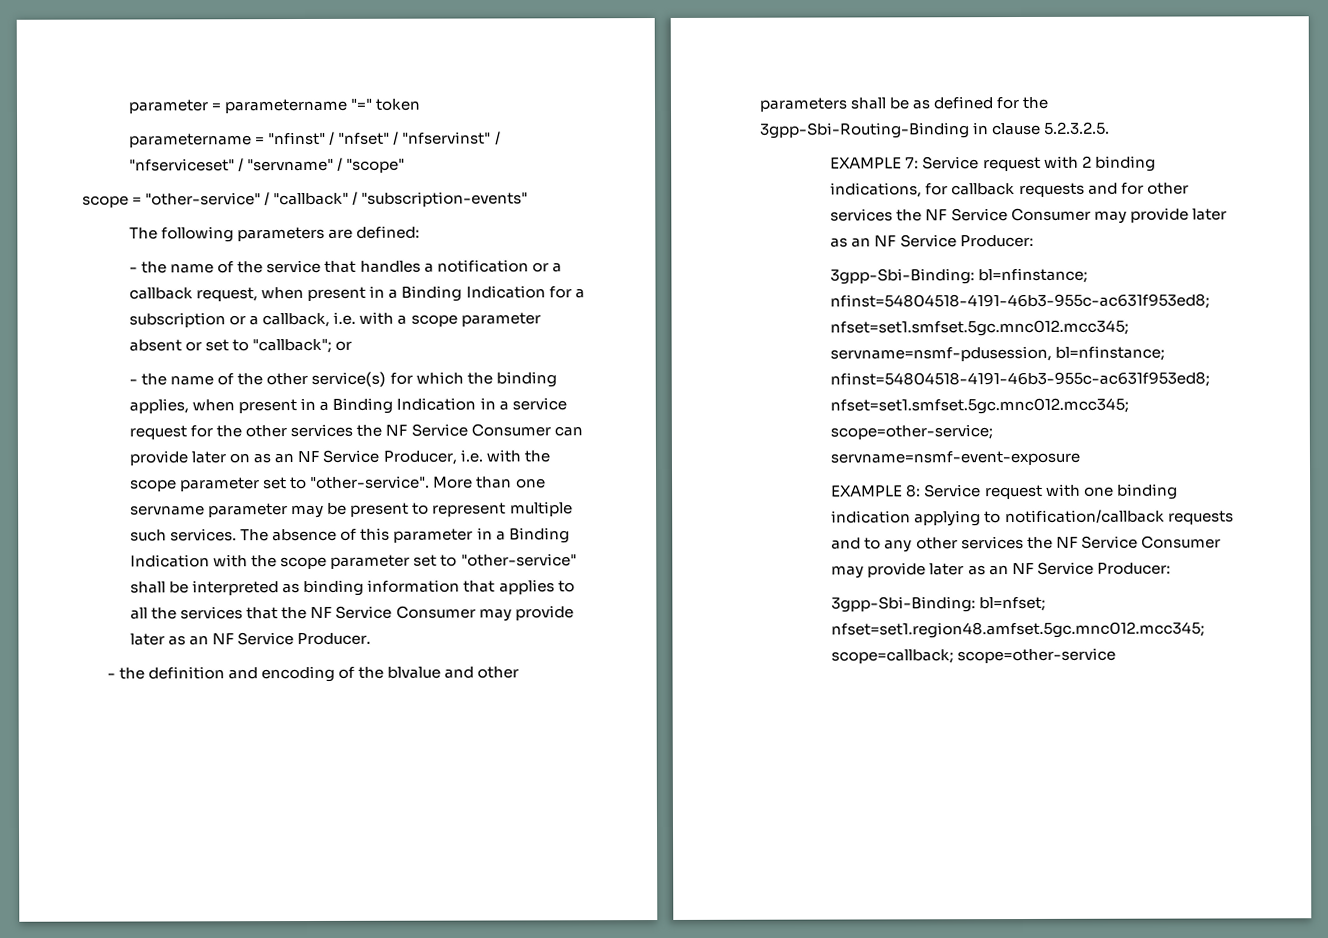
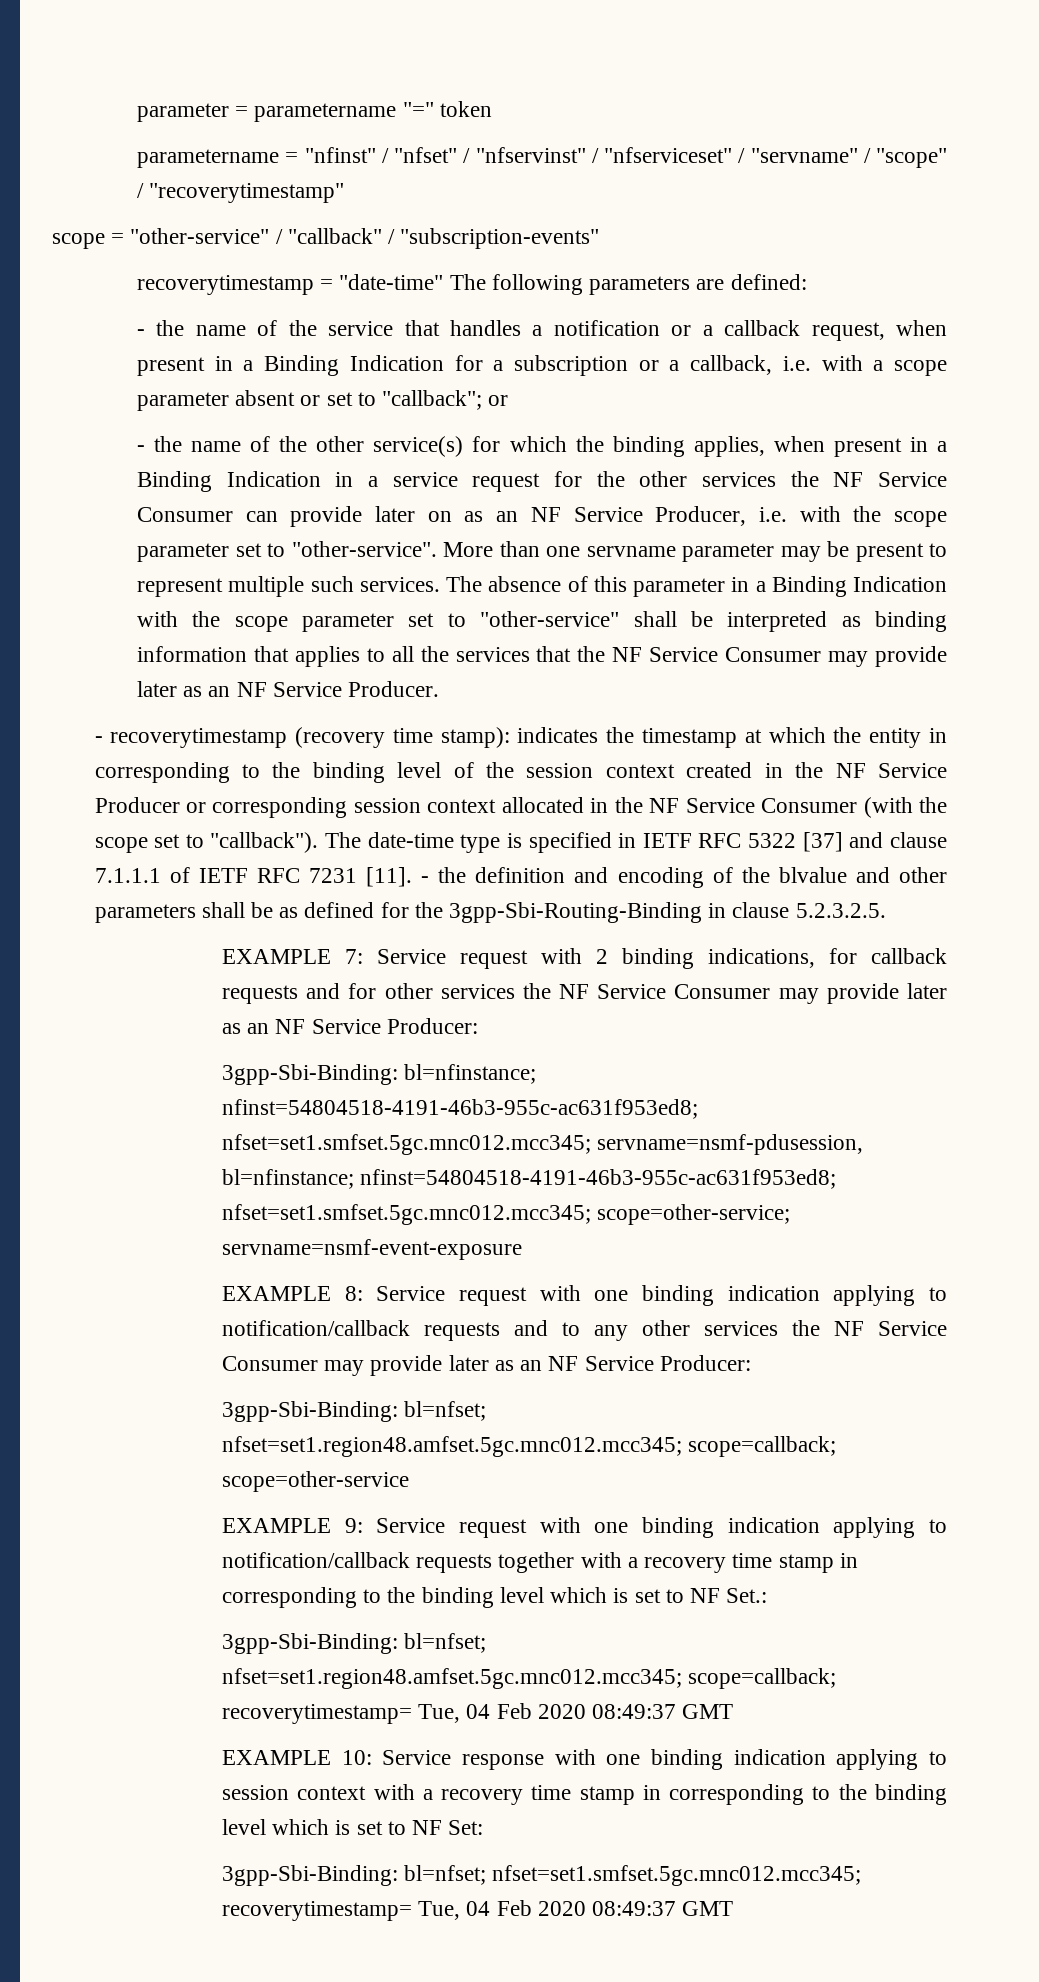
- parametername = "nfinst" / "nfset" / "nfservinst" / "nfserviceset" / "servname" / "scope"
+ parametername = "nfinst" / "nfset" / "nfservinst" / "nfserviceset" / "servname" / "scope" / "recoverytimestamp"
- The following parameters are defined:
+ recoverytimestamp = "date-time" The following parameters are defined:
- - the definition and encoding of the blvalue and other parameters shall be as defined for the 3gpp-Sbi-Routing-Binding in clause 5.2.3.2.5.
+ - recoverytimestamp (recovery time stamp): indicates the timestamp at which the entity in corresponding to the binding level of the session context created in the NF Service Producer or corresponding session context allocated in the NF Service Consumer (with the scope set to "callback"). The date-time type is specified in IETF RFC 5322 [37] and clause 7.1.1.1 of IETF RFC 7231 [11]. - the definition and encoding of the blvalue and other parameters shall be as defined for the 3gpp-Sbi-Routing-Binding in clause 5.2.3.2.5.
+ EXAMPLE 9: Service request with one binding indication applying to notification/callback requests together with a recovery time stamp in corresponding to the binding level which is set to NF Set.:
+ 3gpp-Sbi-Binding: bl=nfset; nfset=set1.region48.amfset.5gc.mnc012.mcc345; scope=callback; recoverytimestamp= Tue, 04 Feb 2020 08:49:37 GMT
+ EXAMPLE 10: Service response with one binding indication applying to session context with a recovery time stamp in corresponding to the binding level which is set to NF Set:
+ 3gpp-Sbi-Binding: bl=nfset; nfset=set1.smfset.5gc.mnc012.mcc345; recoverytimestamp= Tue, 04 Feb 2020 08:49:37 GMT

